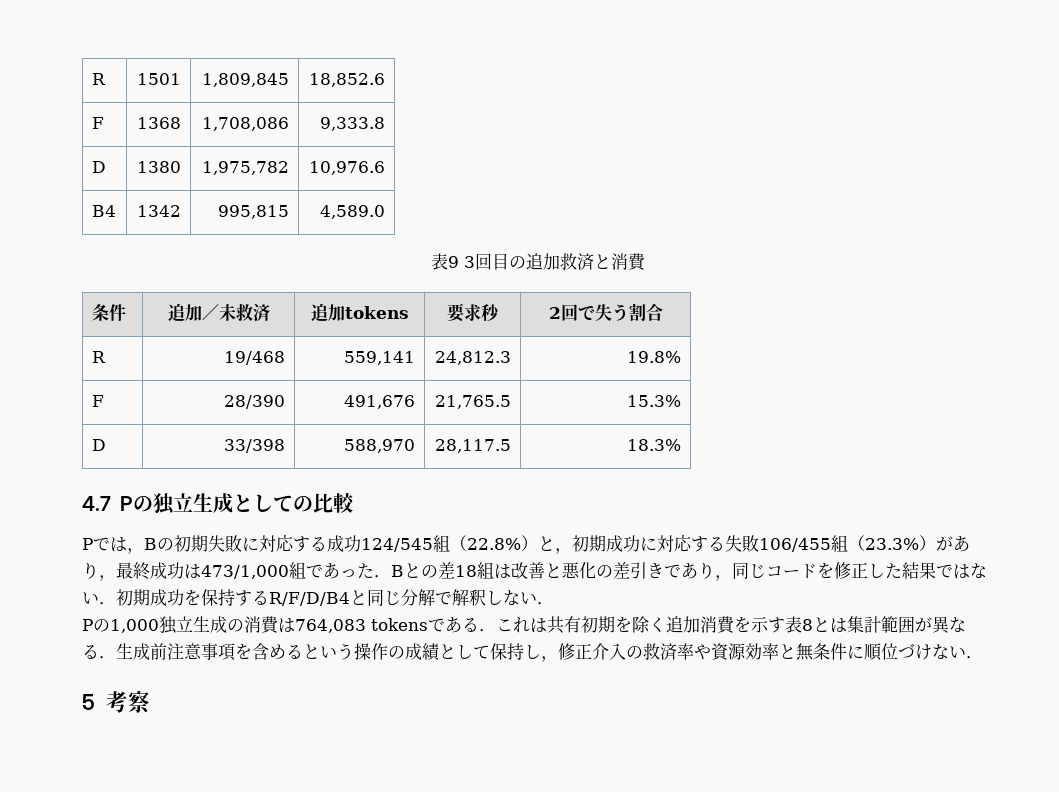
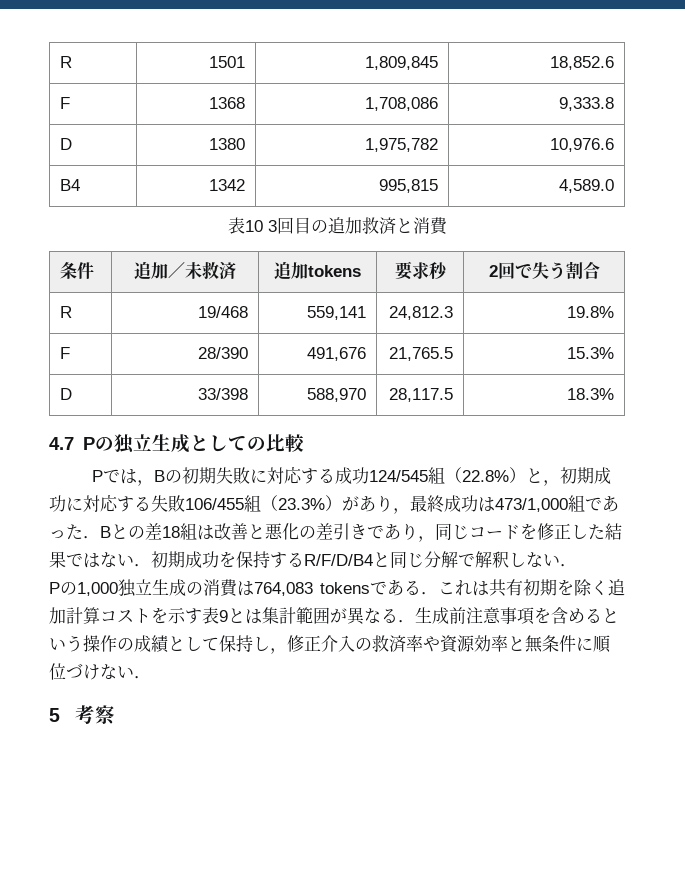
- 表9 3回目の追加救済と消費
+ 表10 3回目の追加救済と消費
- Pの1,000独立生成の消費は764,083 tokensである．これは共有初期を除く追加消費を示す表8とは集計範囲が異なる．生成前注意事項を含めるという操作の成績として保持し，修正介入の救済率や資源効率と無条件に順位づけない．
+ Pの1,000独立生成の消費は764,083 tokensである．これは共有初期を除く追加計算コストを示す表9とは集計範囲が異なる．生成前注意事項を含めるという操作の成績として保持し，修正介入の救済率や資源効率と無条件に順位づけない．

